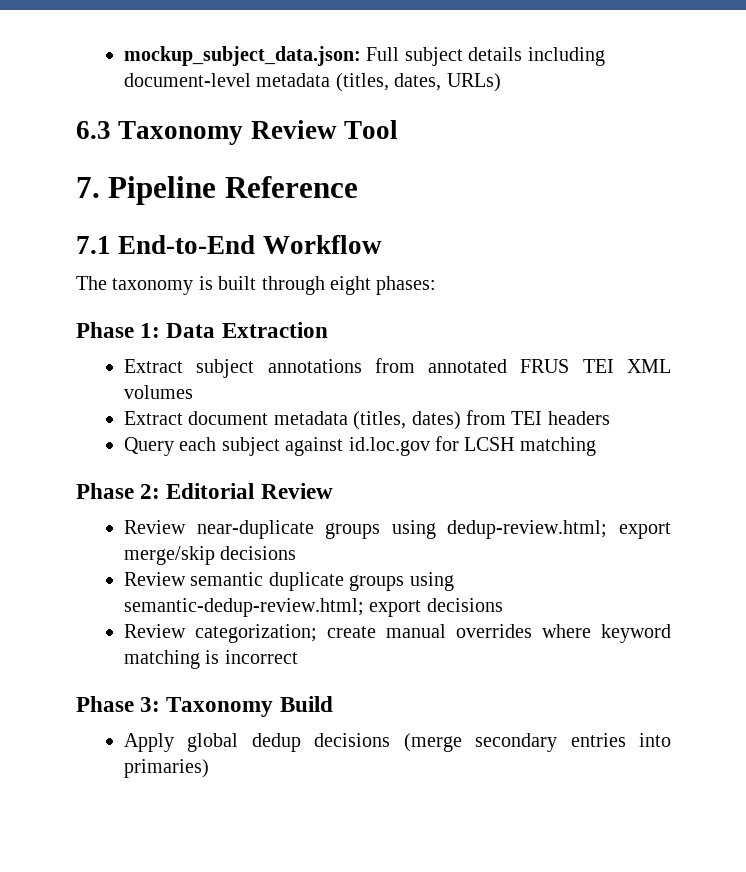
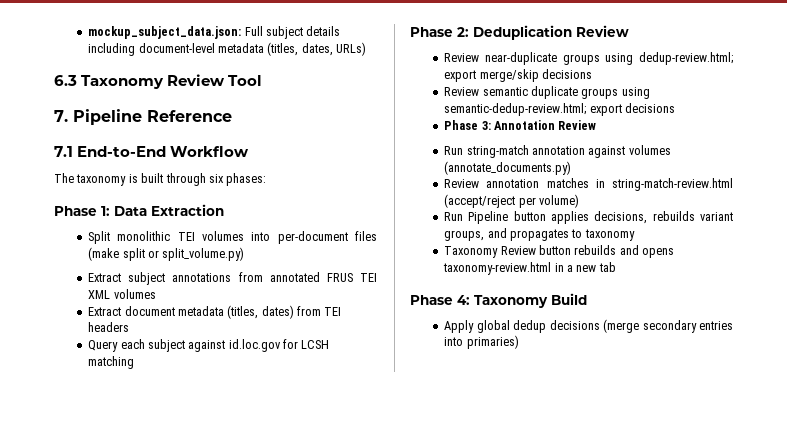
- The taxonomy is built through eight phases:
+ The taxonomy is built through six phases:
+ Split monolithic TEI volumes into per-document files (make split or split_volume.py)
- Phase 2: Editorial Review
+ Phase 2: Deduplication Review
- Review categorization; create manual overrides where keyword matching is incorrect
- Phase 3: Taxonomy Build
+ Phase 3: Annotation Review
+ Run string-match annotation against volumes (annotate_documents.py)
+ Review annotation matches in string-match-review.html (accept/reject per volume)
+ Run Pipeline button applies decisions, rebuilds variant groups, and propagates to taxonomy
+ Taxonomy Review button rebuilds and opens taxonomy-review.html in a new tab
+ Phase 4: Taxonomy Build

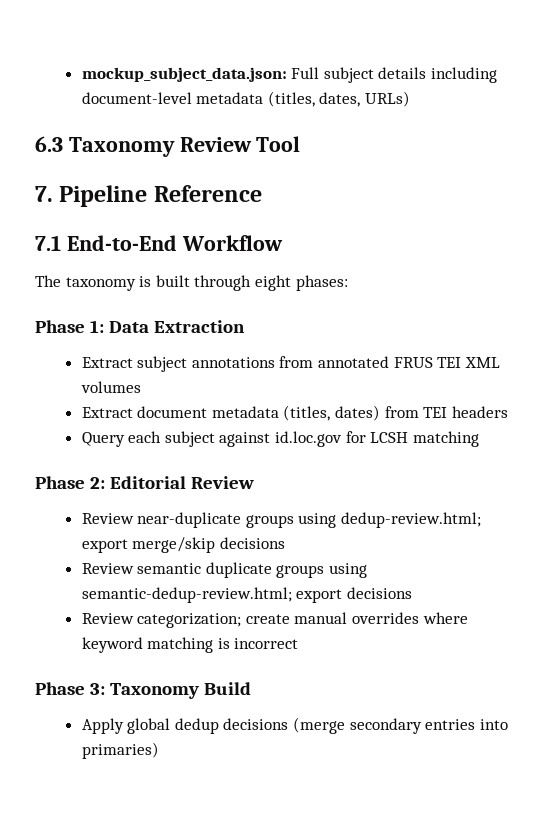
- The taxonomy is built through six phases:
+ The taxonomy is built through eight phases:
- Split monolithic TEI volumes into per-document files (make split or split_volume.py)
- Phase 2: Deduplication Review
+ Phase 2: Editorial Review
- Phase 3: Annotation Review
- Run string-match annotation against volumes (annotate_documents.py)
- Review annotation matches in string-match-review.html (accept/reject per volume)
- Run Pipeline button applies decisions, rebuilds variant groups, and propagates to taxonomy
- Taxonomy Review button rebuilds and opens taxonomy-review.html in a new tab
- Phase 4: Taxonomy Build
+ Review categorization; create manual overrides where keyword matching is incorrect
+ Phase 3: Taxonomy Build

